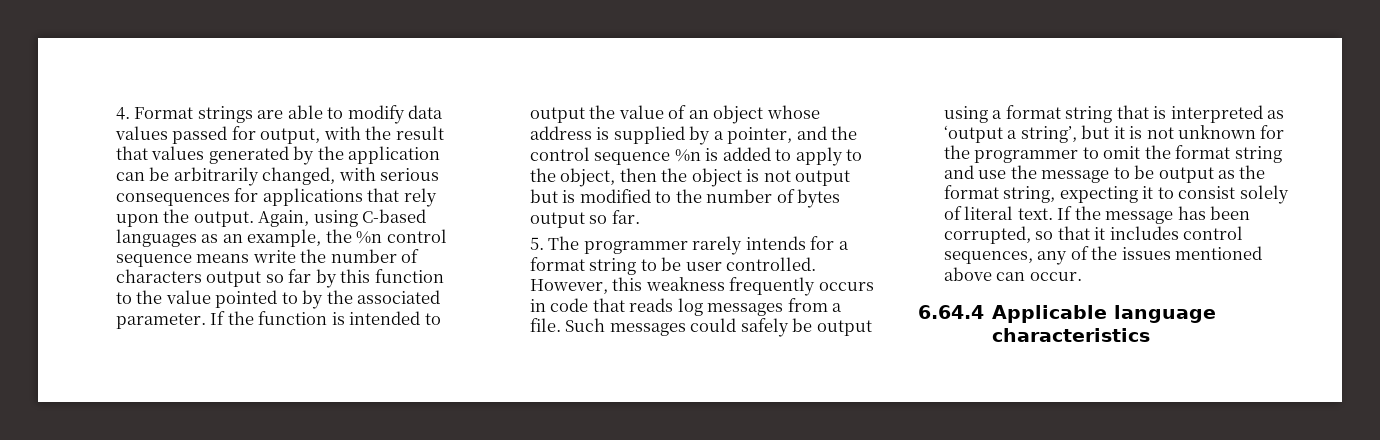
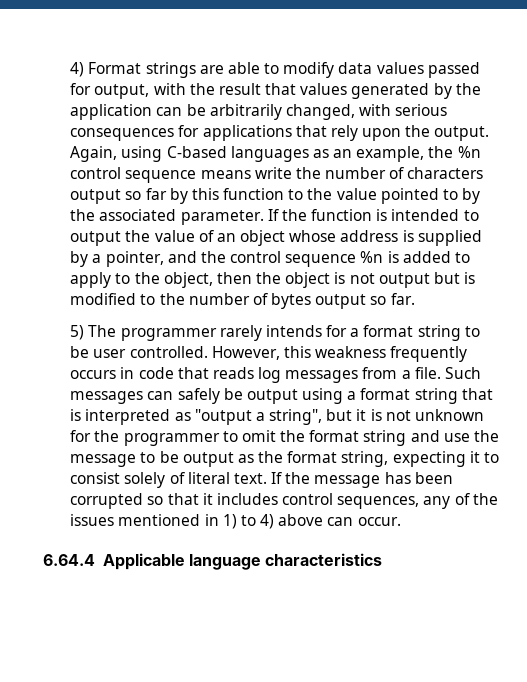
- 4. Format strings are able to modify data values passed for output, with the result that values generated by the application can be arbitrarily changed, with serious consequences for applications that rely upon the output.
+ 4) Format strings are able to modify data values passed for output, with the result that values generated by the application can be arbitrarily changed, with serious consequences for applications that rely upon the output.
- 5. The programmer rarely intends for a format string to be user controlled.
+ 5) The programmer rarely intends for a format string to be user controlled.
- Such messages could safely be output using a format string that is interpreted as ‘output a string’, but it is not unknown for the programmer to omit the format string and use the message to be output as the format string, expecting it to consist solely of literal text.
+ Such messages can safely be output using a format string that is interpreted as "output a string", but it is not unknown for the programmer to omit the format string and use the message to be output as the format string, expecting it to consist solely of literal text.
- If the message has been corrupted, so that it includes control sequences, any of the issues mentioned above can occur.
+ If the message has been corrupted so that it includes control sequences, any of the issues mentioned in 1) to 4) above can occur.

